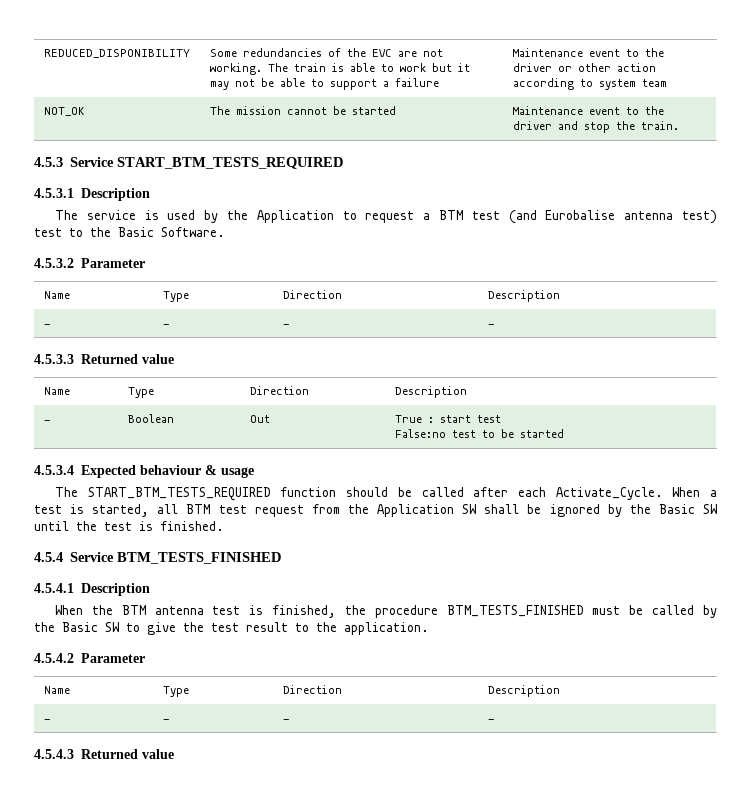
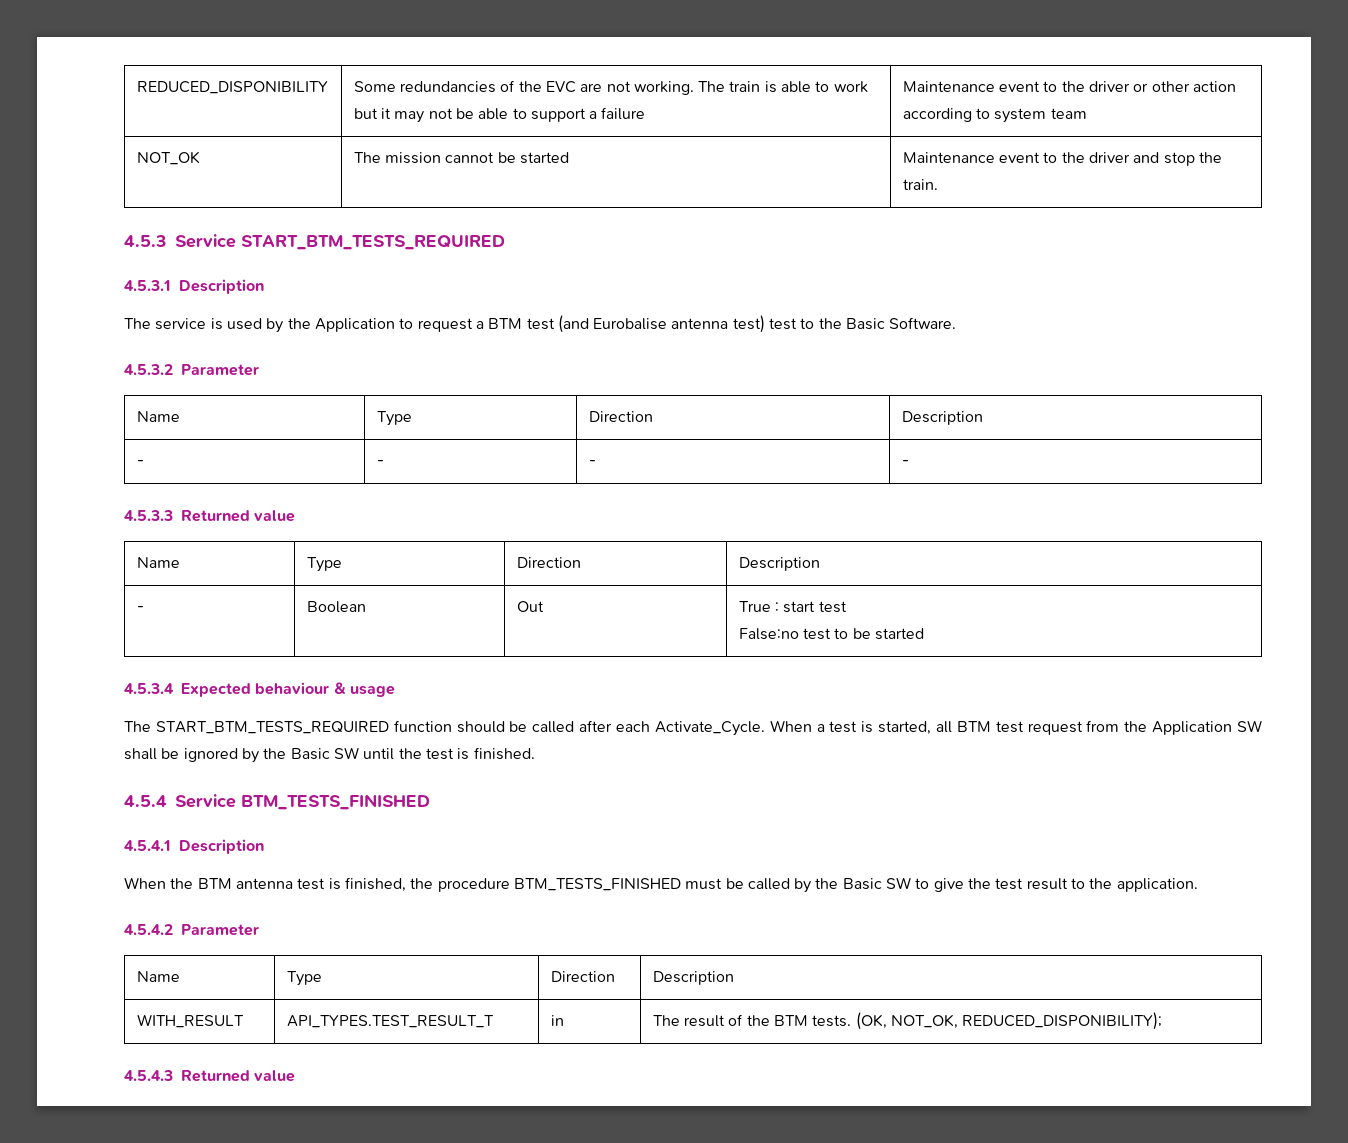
  4.5.4.2 Parameter
  Name | Type | Direction | Description
- - | - | - | -
+ WITH_RESULT | API_TYPES.TEST_RESULT_T | in | The result of the BTM tests. (OK, NOT_OK, REDUCED_DISPONIBILITY);

